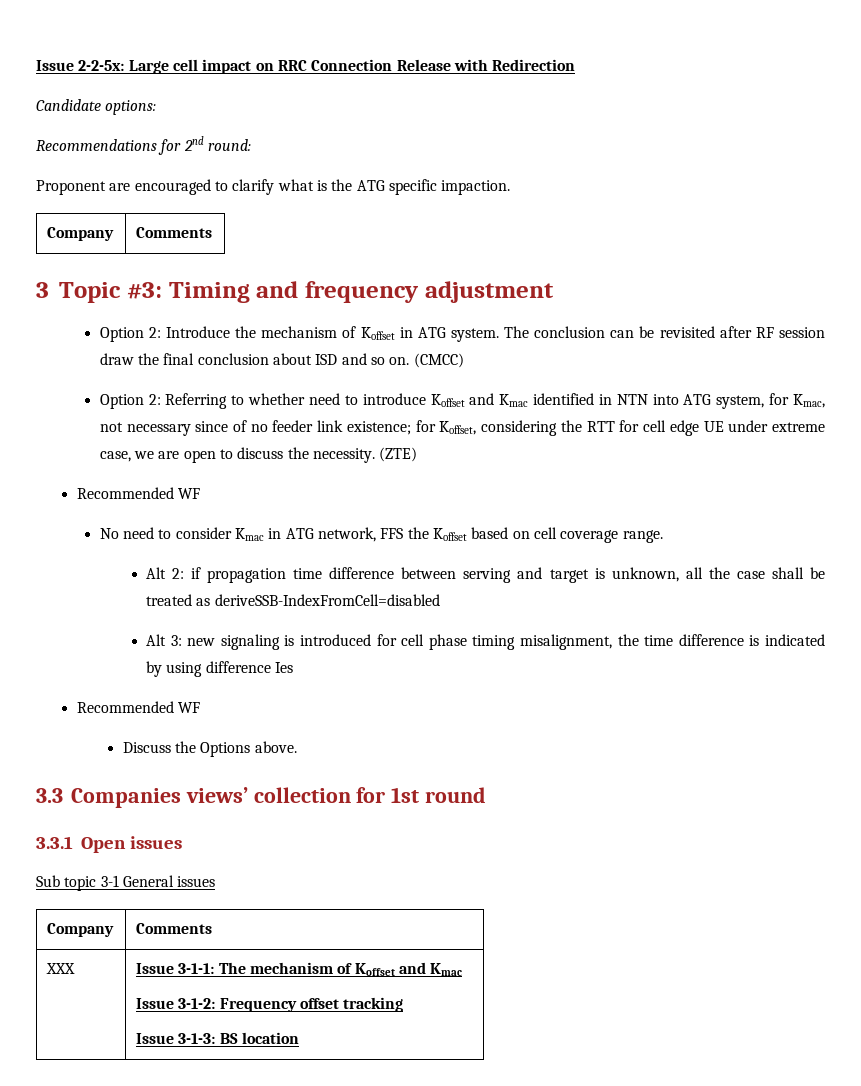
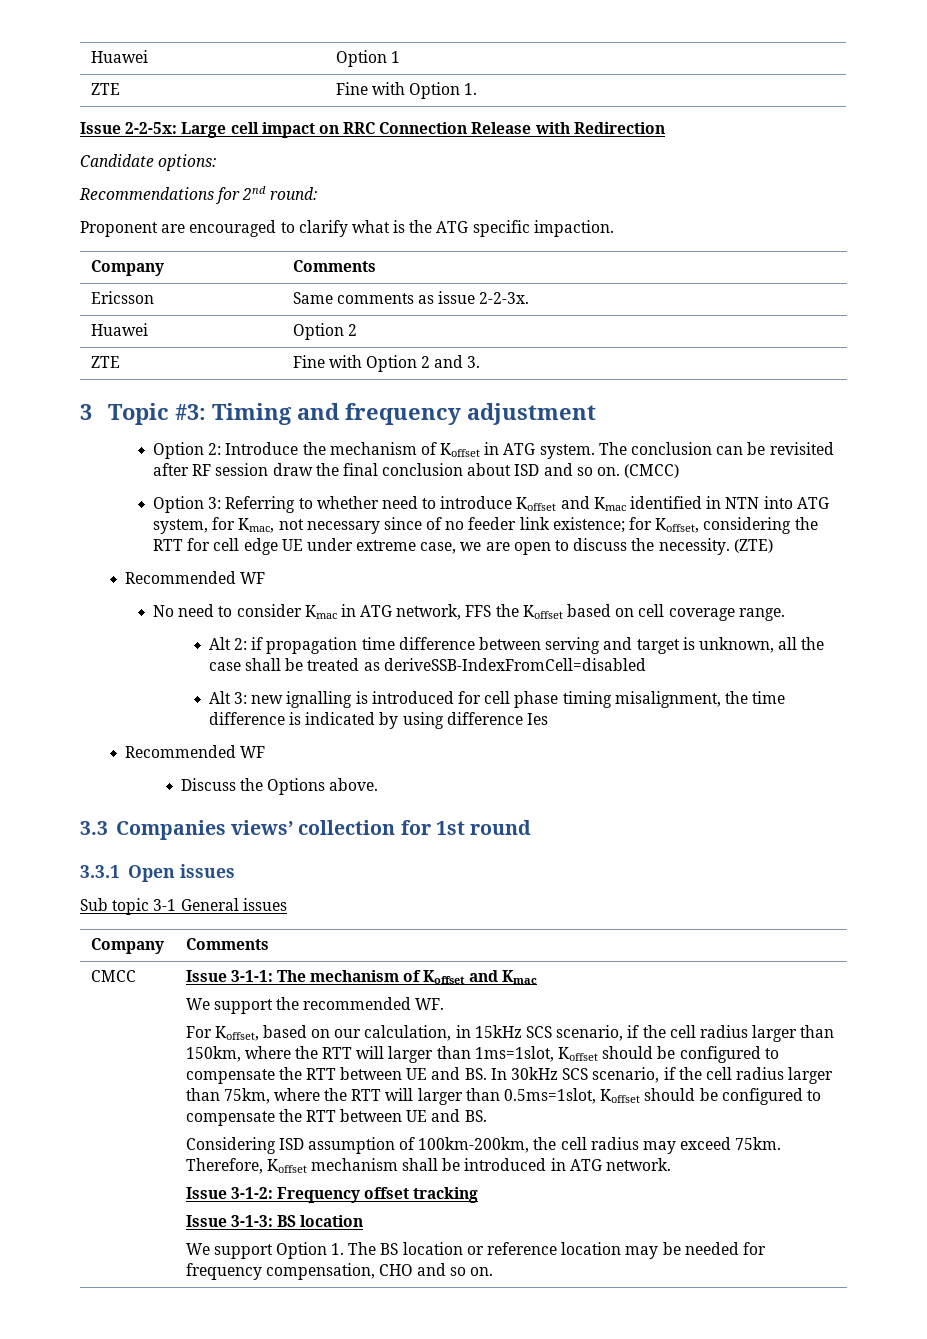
+ Huawei | Option 1
+ ZTE | Fine with Option 1.
+ Ericsson | Same comments as issue 2-2-3x.
+ Huawei | Option 2
+ ZTE | Fine with Option 2 and 3.
- Option 2: Referring to whether need to introduce Koffset and Kmac identified in NTN into ATG system, for Kmac, not necessary since of no feeder link existence; for Koffset, considering the RTT for cell edge UE under extreme case, we are open to discuss the necessity.
+ Option 3: Referring to whether need to introduce Koffset and Kmac identified in NTN into ATG system, for Kmac, not necessary since of no feeder link existence; for Koffset, considering the RTT for cell edge UE under extreme case, we are open to discuss the necessity.
- Alt 3: new signaling is introduced for cell phase timing misalignment, the time difference is indicated by using difference Ies
+ Alt 3: new ignalling is introduced for cell phase timing misalignment, the time difference is indicated by using difference Ies
- XXX
+ CMCC
+ We support the recommended WF.
+ For Koffset, based on our calculation, in 15kHz SCS scenario, if the cell radius larger than 150km, where the RTT will larger than 1ms=1slot, Koffset should be configured to compensate the RTT between UE and BS. In 30kHz SCS scenario, if the cell radius larger than 75km, where the RTT will larger than 0.5ms=1slot, Koffset should be configured to compensate the RTT between UE and BS.
+ Considering ISD assumption of 100km-200km, the cell radius may exceed 75km. Therefore, Koffset mechanism shall be introduced in ATG network.
+ We support Option 1. The BS location or reference location may be needed for frequency compensation, CHO and so on.

